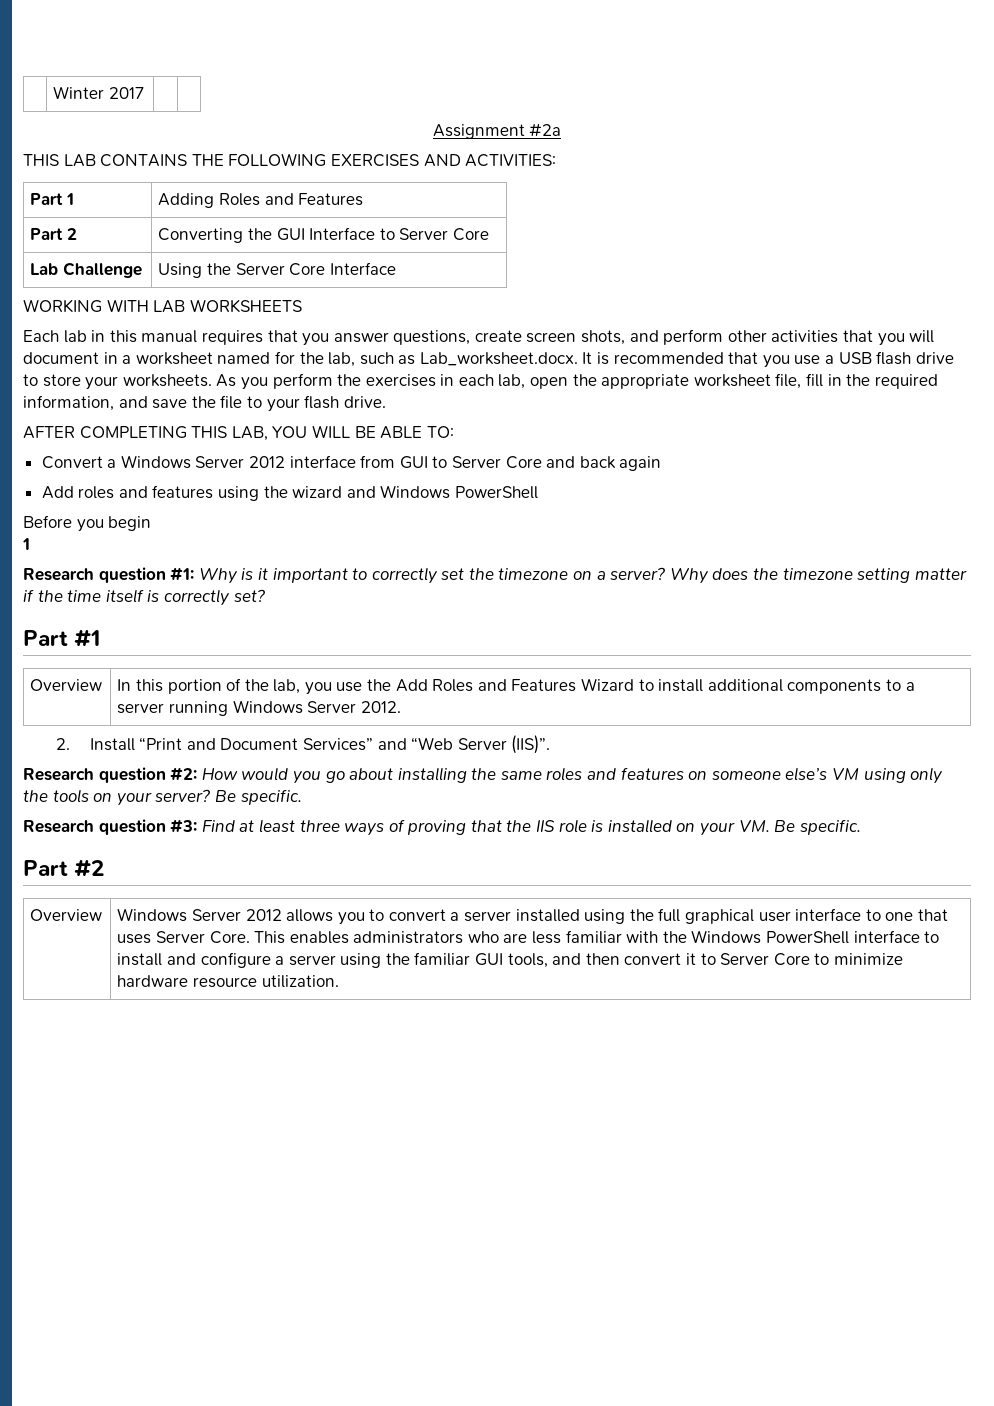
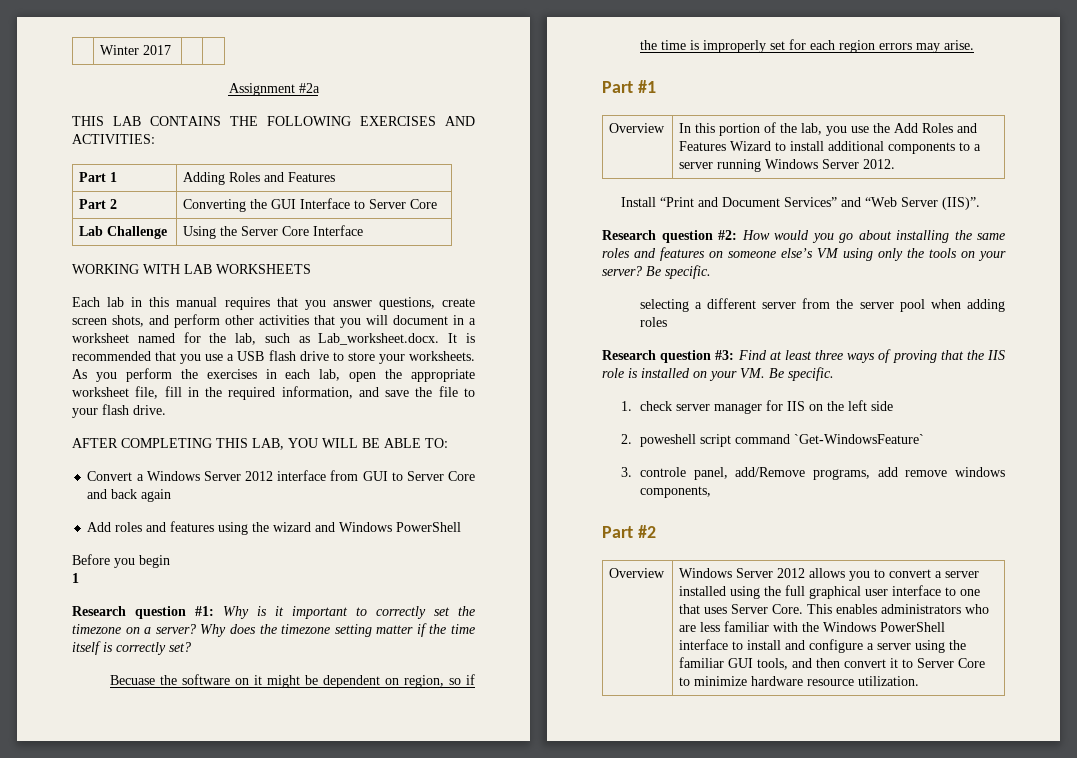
+ Becuase the software on it might be dependent on region, so if the time is improperly set for each region errors may arise.
- 2. Install “Print and Document Services” and “Web Server (IIS)”.
+ Install “Print and Document Services” and “Web Server (IIS)”.
+ selecting a different server from the server pool when adding roles
+ 1. check server manager for IIS on the left side
+ 2. poweshell script command `Get-WindowsFeature`
+ 3. controle panel, add/Remove programs, add remove windows components,

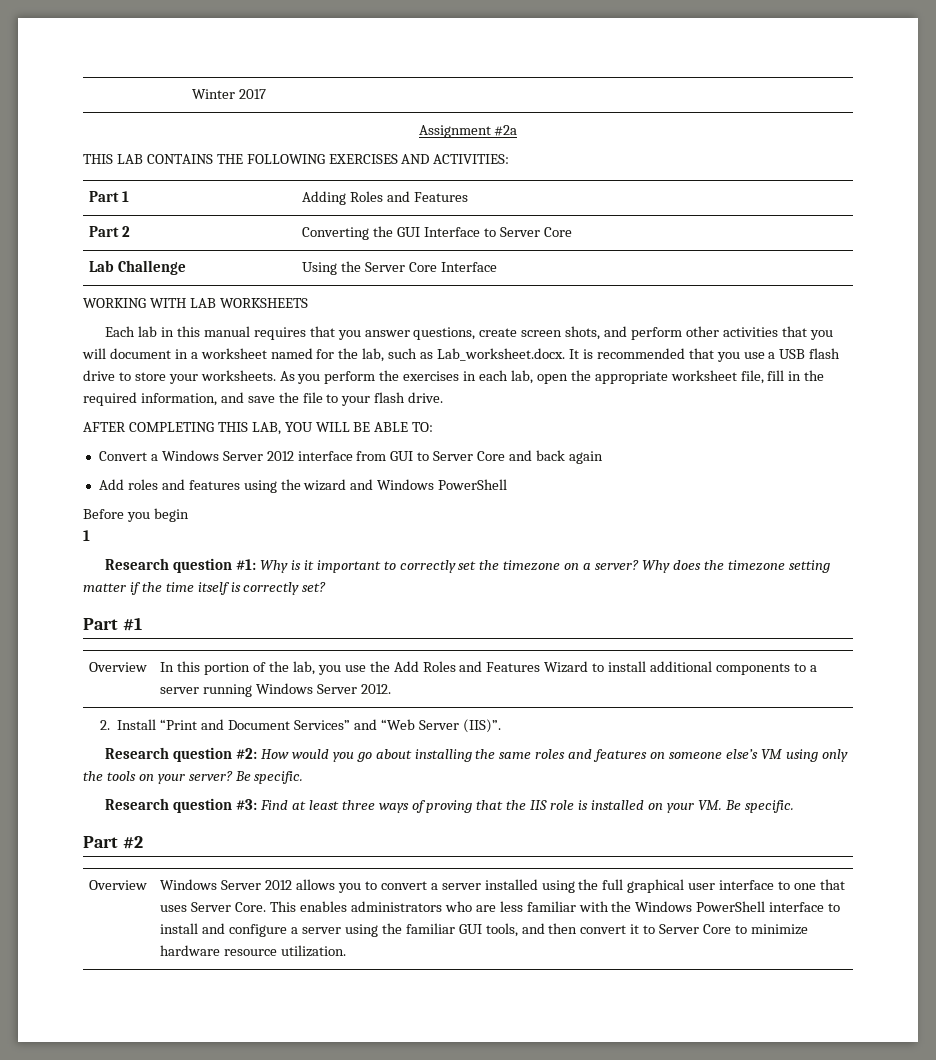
- Becuase the software on it might be dependent on region, so if the time is improperly set for each region errors may arise.
- Install “Print and Document Services” and “Web Server (IIS)”.
+ 2. Install “Print and Document Services” and “Web Server (IIS)”.
- selecting a different server from the server pool when adding roles
- 1. check server manager for IIS on the left side
- 2. poweshell script command `Get-WindowsFeature`
- 3. controle panel, add/Remove programs, add remove windows components,

